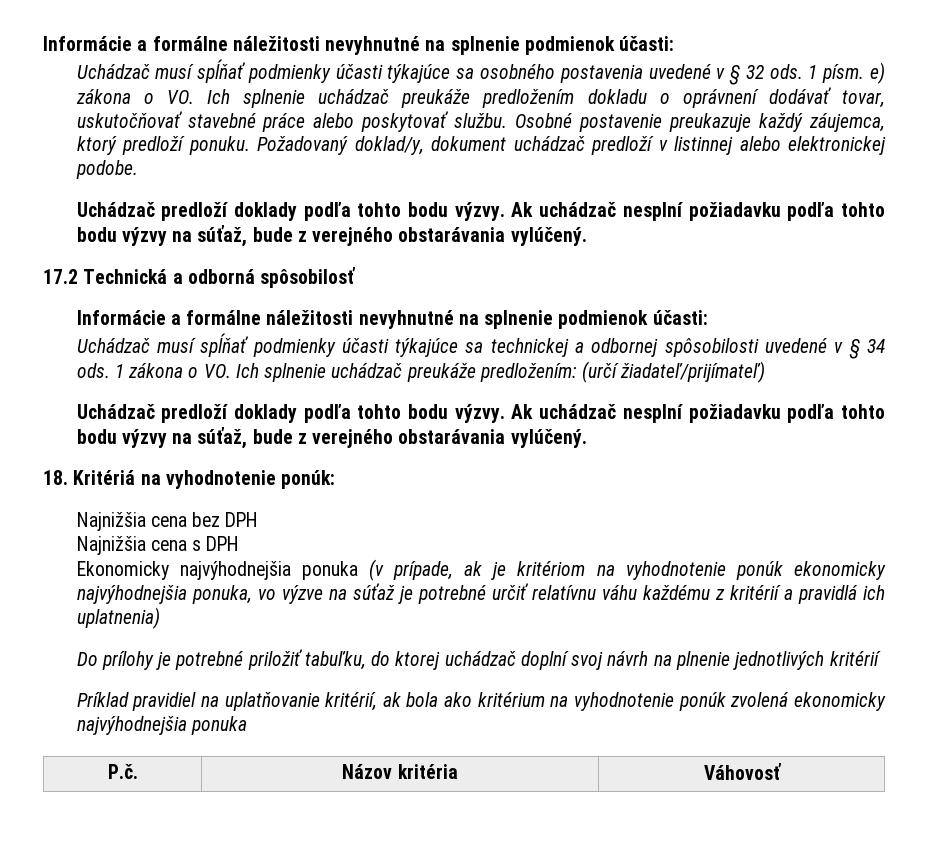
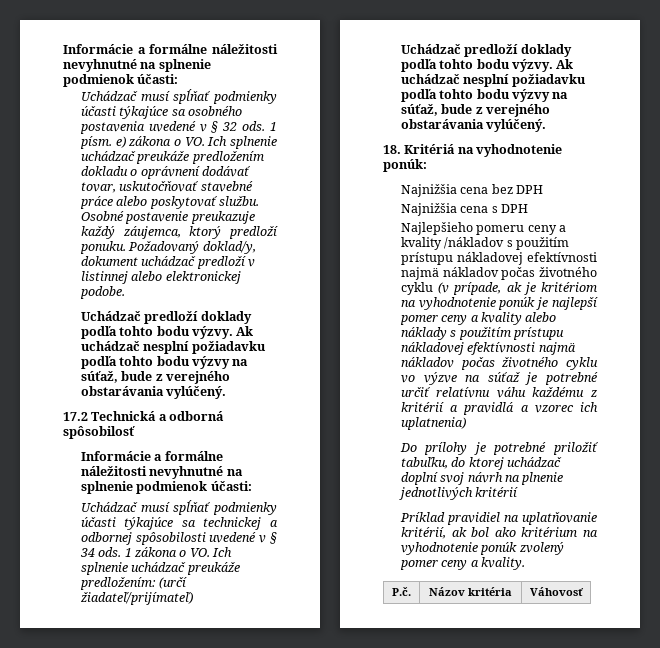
- Ekonomicky najvýhodnejšia ponuka (v prípade, ak je kritériom na vyhodnotenie ponúk ekonomicky najvýhodnejšia ponuka, vo výzve na súťaž je potrebné určiť relatívnu váhu každému z kritérií a pravidlá ich uplatnenia)
+ Najlepšieho pomeru ceny a kvality /nákladov s použitím prístupu nákladovej efektívnosti najmä nákladov počas životného cyklu (v prípade, ak je kritériom na vyhodnotenie ponúk je najlepší pomer ceny a kvality alebo náklady s použitím prístupu nákladovej efektívnosti najmä nákladov počas životného cyklu vo výzve na súťaž je potrebné určiť relatívnu váhu každému z kritérií a pravidlá a vzorec ich uplatnenia)
- Príklad pravidiel na uplatňovanie kritérií, ak bola ako kritérium na vyhodnotenie ponúk zvolená ekonomicky najvýhodnejšia ponuka
+ Príklad pravidiel na uplatňovanie kritérií, ak bol ako kritérium na vyhodnotenie ponúk zvolený pomer ceny a kvality.

